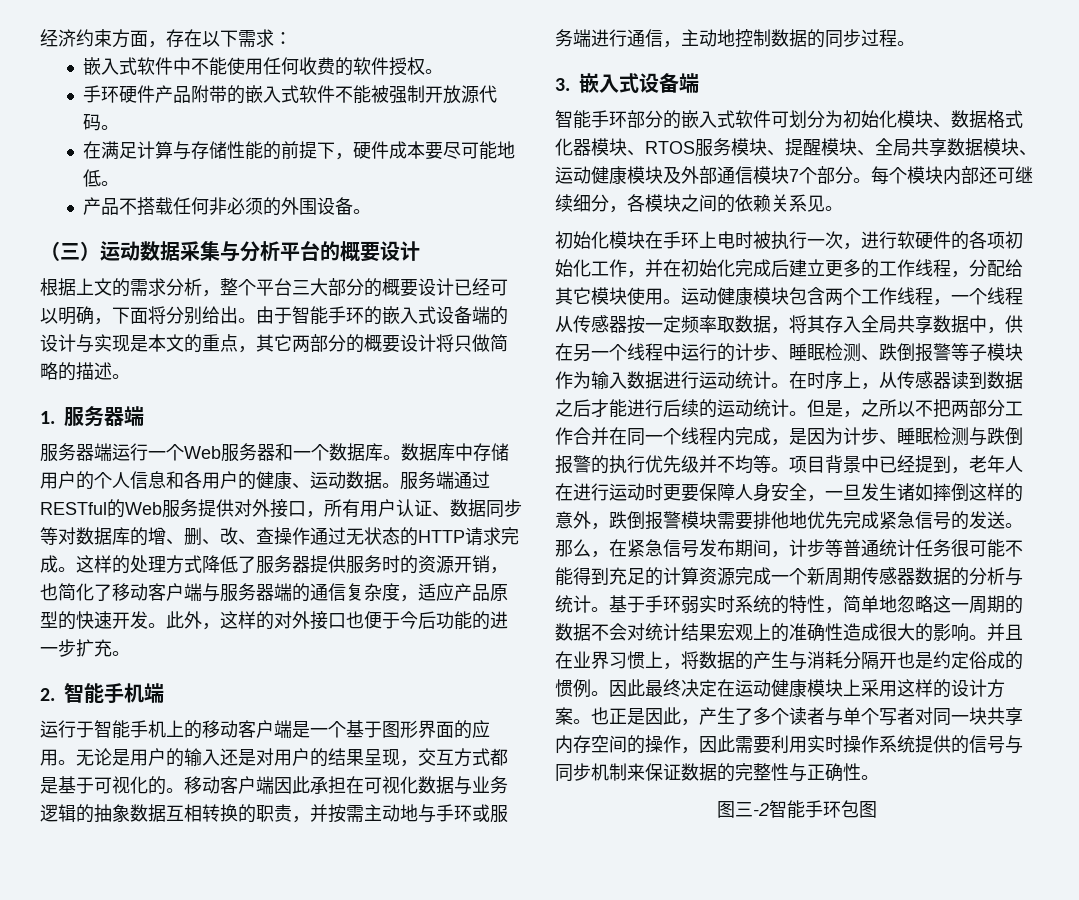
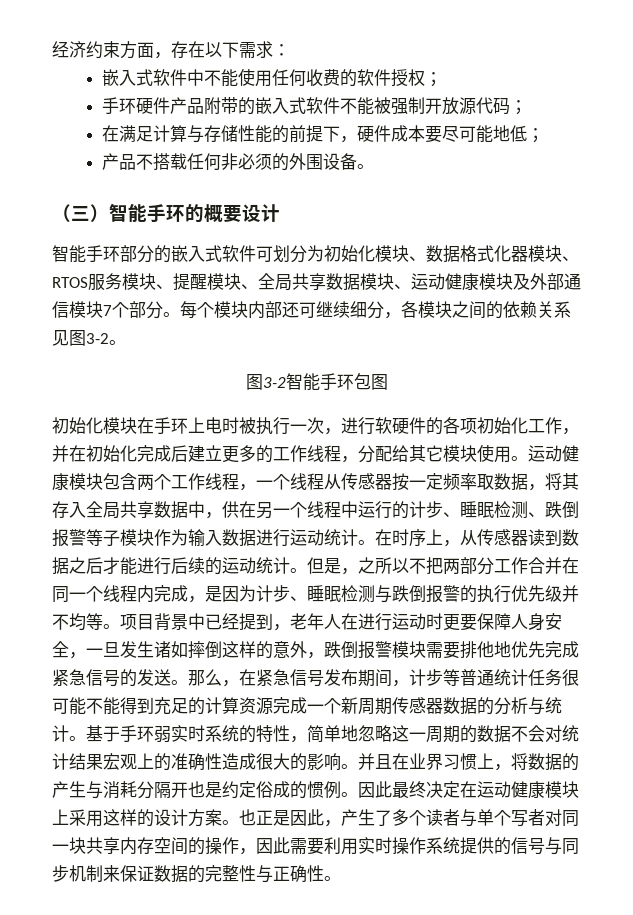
- 嵌入式软件中不能使用任何收费的软件授权。
+ 嵌入式软件中不能使用任何收费的软件授权；
- 手环硬件产品附带的嵌入式软件不能被强制开放源代码。
+ 手环硬件产品附带的嵌入式软件不能被强制开放源代码；
- 在满足计算与存储性能的前提下，硬件成本要尽可能地低。
+ 在满足计算与存储性能的前提下，硬件成本要尽可能地低；
- （三）运动数据采集与分析平台的概要设计
- 根据上文的需求分析，整个平台三大部分的概要设计已经可以明确，下面将分别给出。由于智能手环的嵌入式设备端的设计与实现是本文的重点，其它两部分的概要设计将只做简略的描述。
- 1.服务器端
- 服务器端运行一个Web服务器和一个数据库。数据库中存储用户的个人信息和各用户的健康、运动数据。服务端通过RESTful的Web服务提供对外接口，所有用户认证、数据同步等对数据库的增、删、改、查操作通过无状态的HTTP请求完成。这样的处理方式降低了服务器提供服务时的资源开销，也简化了移动客户端与服务器端的通信复杂度，适应产品原型的快速开发。此外，这样的对外接口也便于今后功能的进一步扩充。
- 2.智能手机端
- 运行于智能手机上的移动客户端是一个基于图形界面的应用。无论是用户的输入还是对用户的结果呈现，交互方式都是基于可视化的。移动客户端因此承担在可视化数据与业务逻辑的抽象数据互相转换的职责，并按需主动地与手环或服务端进行通信，主动地控制数据的同步过程。
- 3.嵌入式设备端
+ （三）智能手环的概要设计
- 每个模块内部还可继续细分，各模块之间的依赖关系见。
+ 每个模块内部还可继续细分，各模块之间的依赖关系见图3-2。
+ 图3-2智能手环包图
- 图三-2智能手环包图

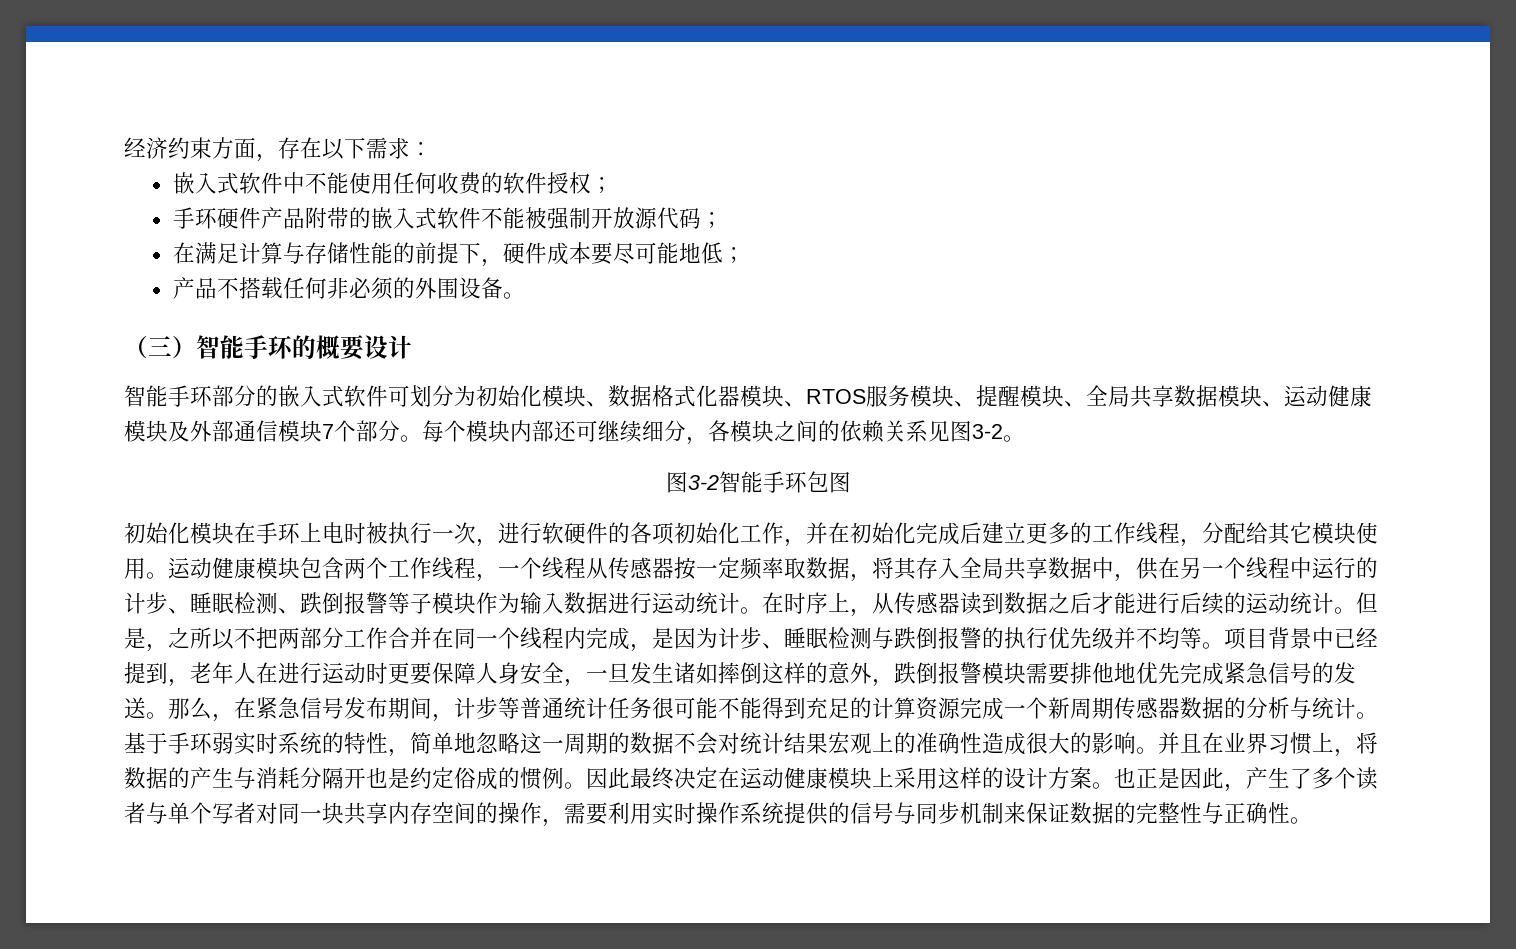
- 也正是因此，产生了多个读者与单个写者对同一块共享内存空间的操作，因此需要利用实时操作系统提供的信号与同步机制来保证数据的完整性与正确性。
+ 也正是因此，产生了多个读者与单个写者对同一块共享内存空间的操作，需要利用实时操作系统提供的信号与同步机制来保证数据的完整性与正确性。

